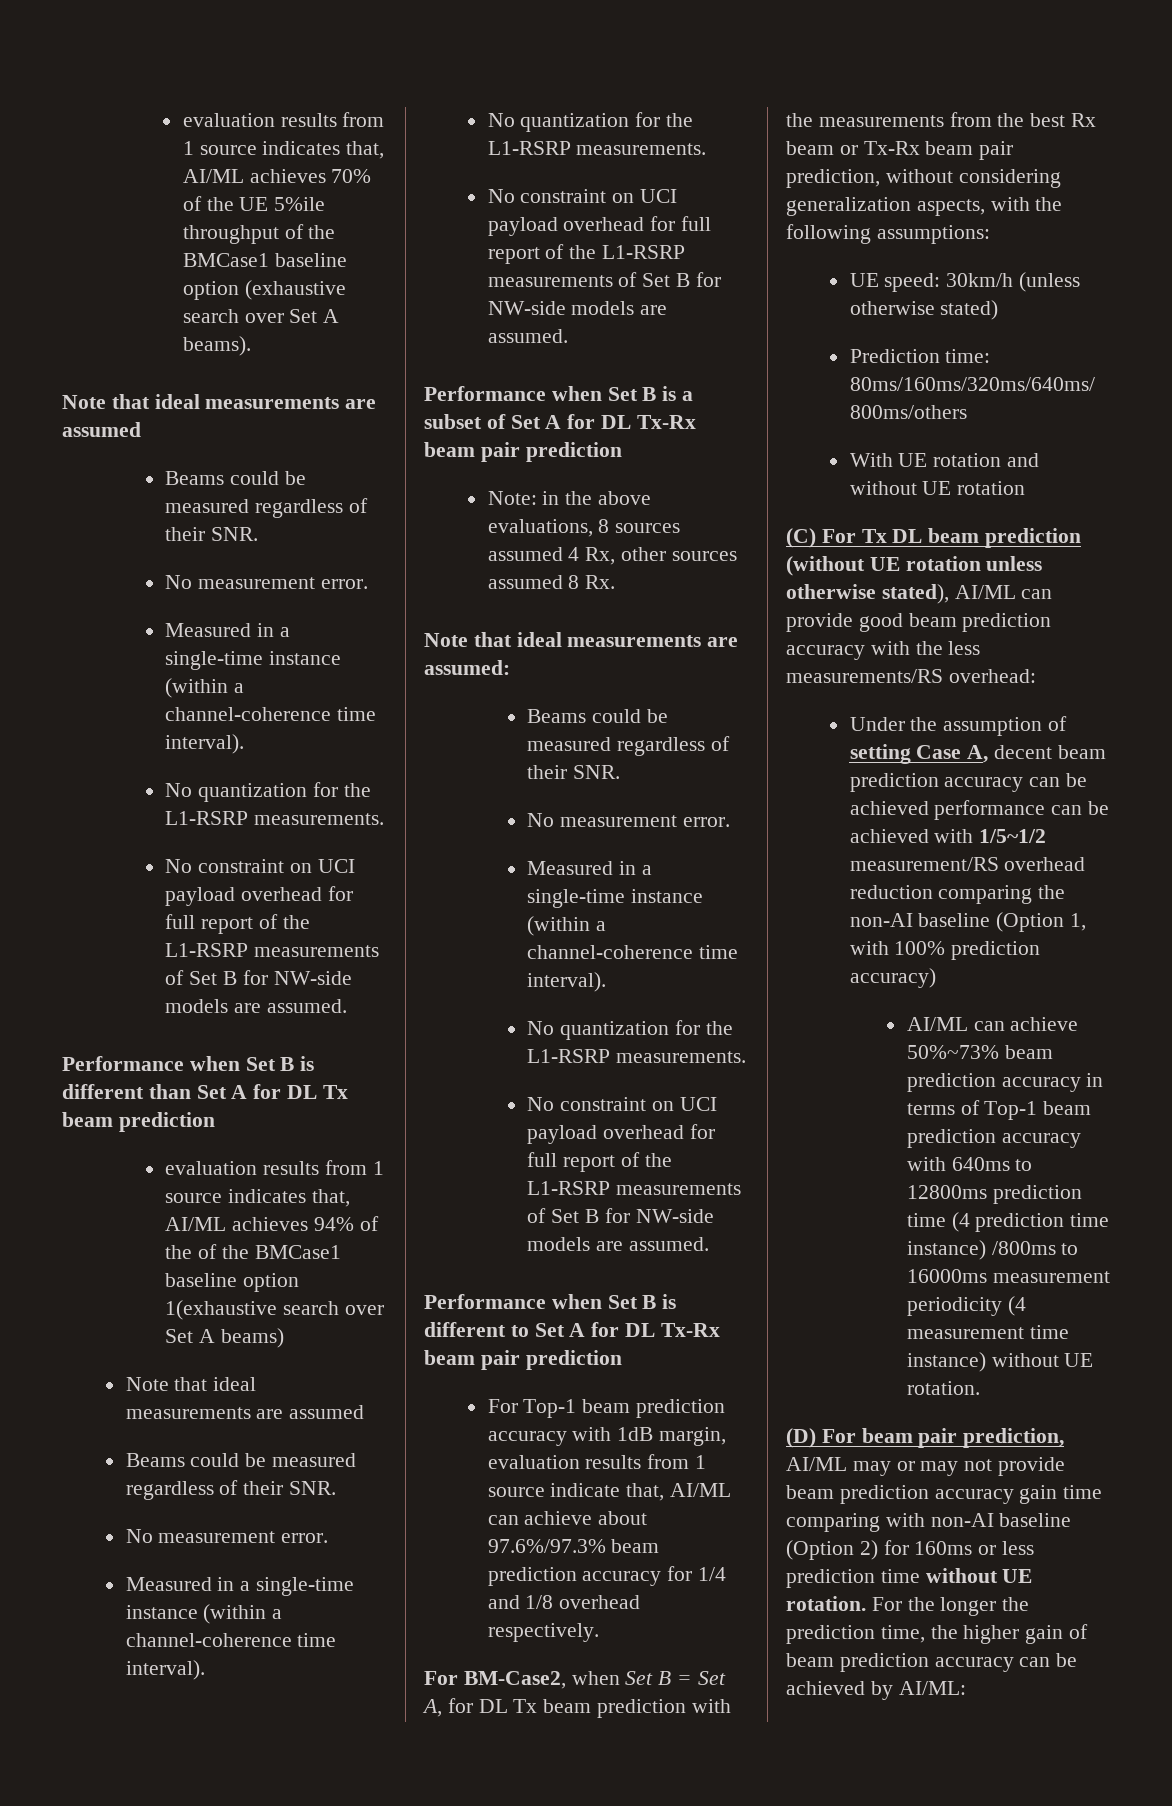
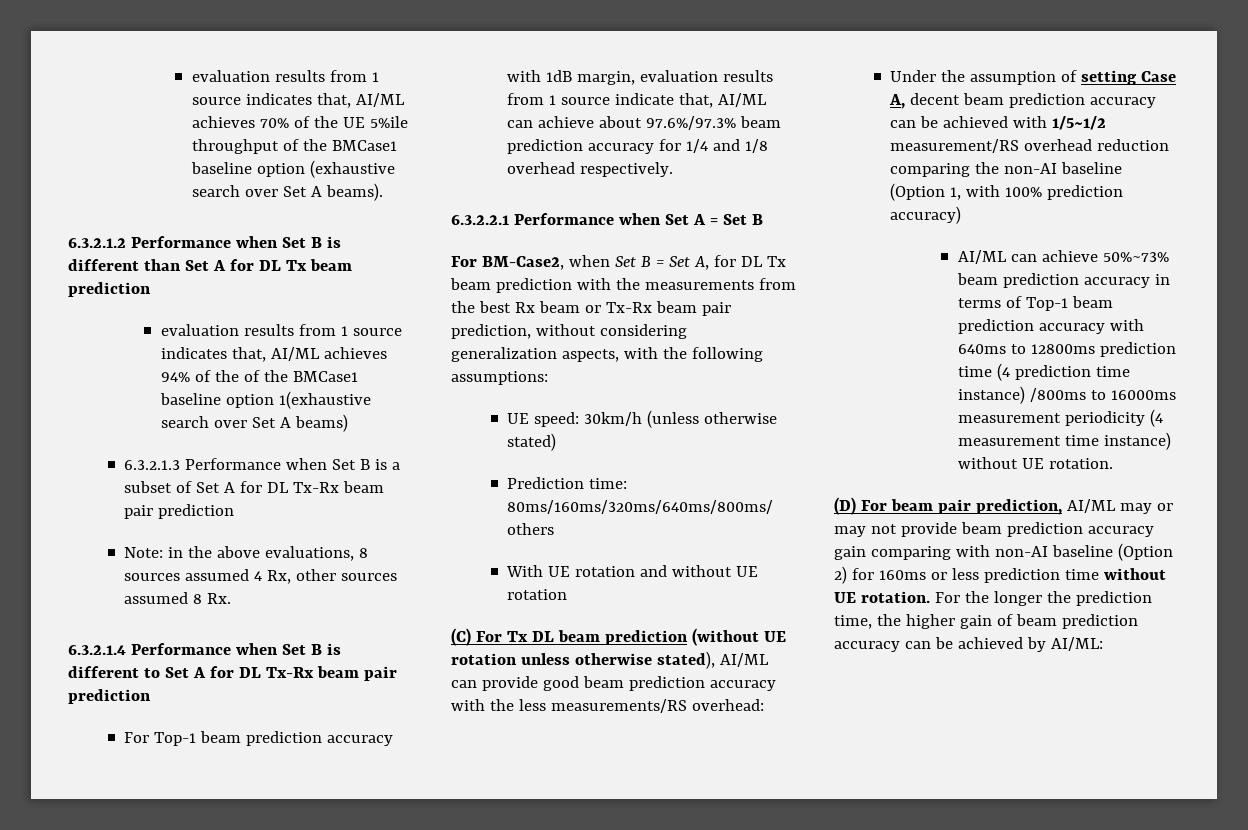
  evaluation results from 1 source indicates that, AI/ML achieves 70% of the UE 5%ile throughput of the BMCase1 baseline option (exhaustive search over Set A beams).
- Note that ideal measurements are assumed
- Beams could be measured regardless of their SNR.
- No measurement error.
- Measured in a single-time instance (within a channel-coherence time interval).
- No quantization for the L1-RSRP measurements.
- No constraint on UCI payload overhead for full report of the L1-RSRP measurements of Set B for NW-side models are assumed.
- Performance when Set B is different than Set A for DL Tx beam prediction
+ 6.3.2.1.2 Performance when Set B is different than Set A for DL Tx beam prediction
  evaluation results from 1 source indicates that, AI/ML achieves 94% of the of the BMCase1 baseline option 1(exhaustive search over Set A beams)
- Note that ideal measurements are assumed
- Beams could be measured regardless of their SNR.
- No measurement error.
- Measured in a single-time instance (within a channel-coherence time interval).
- No quantization for the L1-RSRP measurements.
- No constraint on UCI payload overhead for full report of the L1-RSRP measurements of Set B for NW-side models are assumed.
- Performance when Set B is a subset of Set A for DL Tx-Rx beam pair prediction
+ 6.3.2.1.3 Performance when Set B is a subset of Set A for DL Tx-Rx beam pair prediction
- Note that ideal measurements are assumed:
- Beams could be measured regardless of their SNR.
- No measurement error.
- Measured in a single-time instance (within a channel-coherence time interval).
- No quantization for the L1-RSRP measurements.
- No constraint on UCI payload overhead for full report of the L1-RSRP measurements of Set B for NW-side models are assumed.
- Performance when Set B is different to Set A for DL Tx-Rx beam pair prediction
+ 6.3.2.1.4 Performance when Set B is different to Set A for DL Tx-Rx beam pair prediction
+ 6.3.2.2.1 Performance when Set A = Set B
- Under the assumption of setting Case A, decent beam prediction accuracy can be achieved performance can be achieved with 1/5~1/2 measurement/RS overhead reduction comparing the non-AI baseline (Option 1, with 100% prediction accuracy)
+ Under the assumption of setting Case A, decent beam prediction accuracy can be achieved with 1/5~1/2 measurement/RS overhead reduction comparing the non-AI baseline (Option 1, with 100% prediction accuracy)
- (D) For beam pair prediction, AI/ML may or may not provide beam prediction accuracy gain time comparing with non-AI baseline (Option 2) for 160ms or less prediction time without UE rotation.
+ (D) For beam pair prediction, AI/ML may or may not provide beam prediction accuracy gain comparing with non-AI baseline (Option 2) for 160ms or less prediction time without UE rotation.

